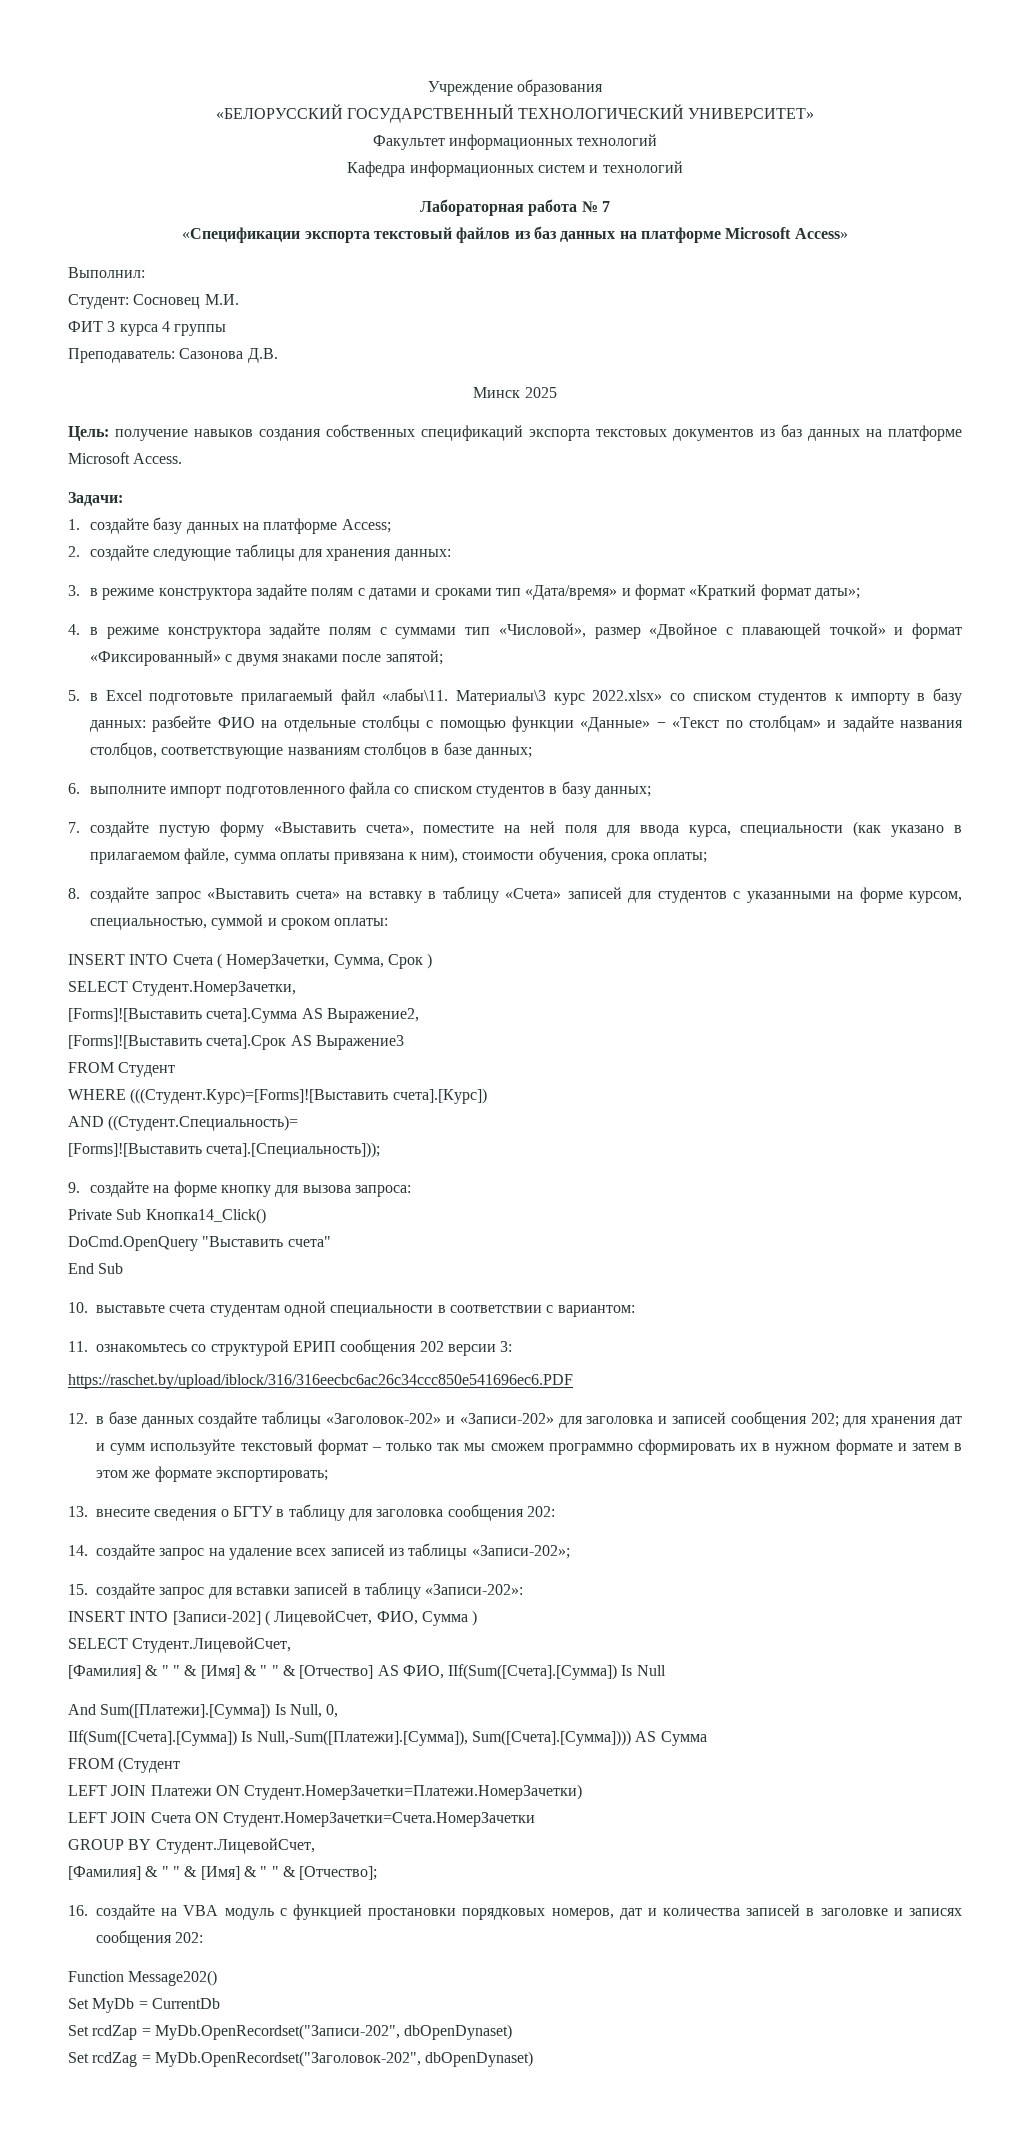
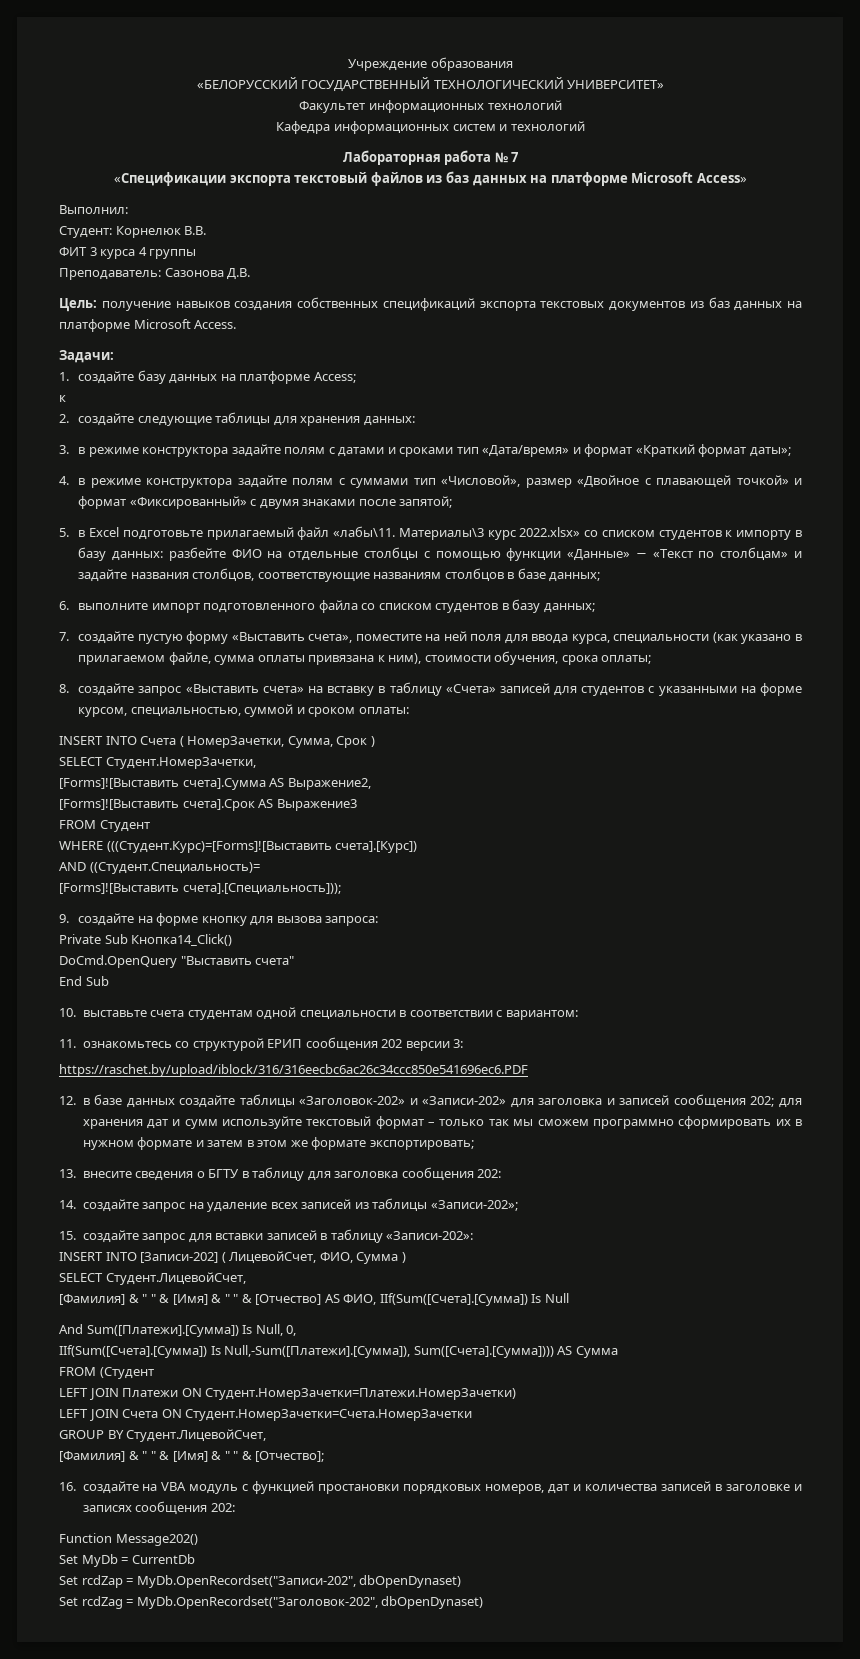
- Студент: Сосновец М.И.
+ Студент: Корнелюк В.В.
- Минск 2025
  1. создайте базу данных на платформе Access;
+ к

